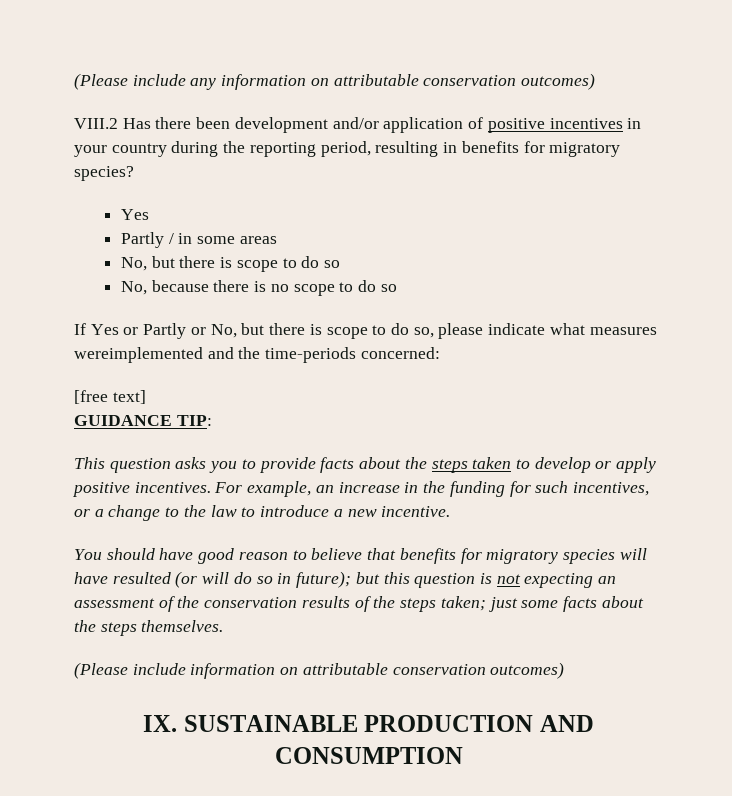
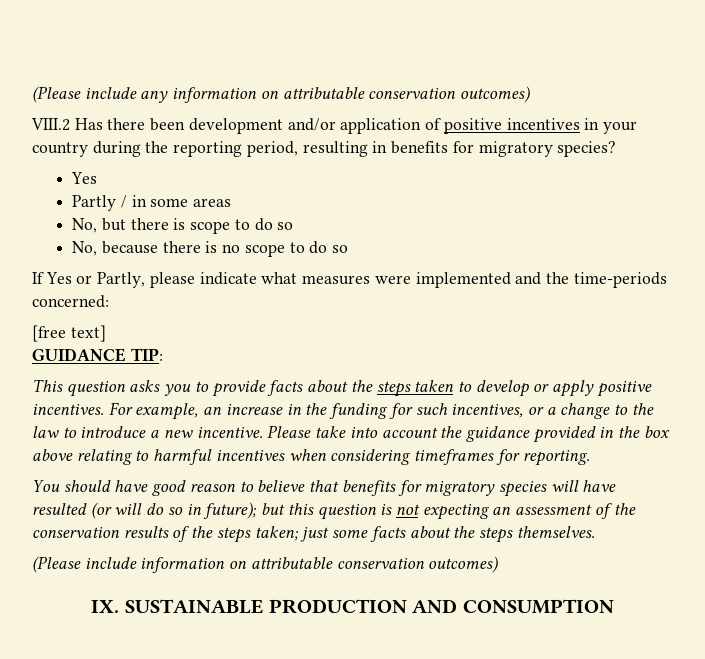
- If Yes or Partly or No, but there is scope to do so, please indicate what measures wereimplemented and the time-periods concerned:
+ If Yes or Partly, please indicate what measures were implemented and the time-periods concerned:
+ Please take into account the guidance provided in the box above relating to harmful incentives when considering timeframes for reporting.

